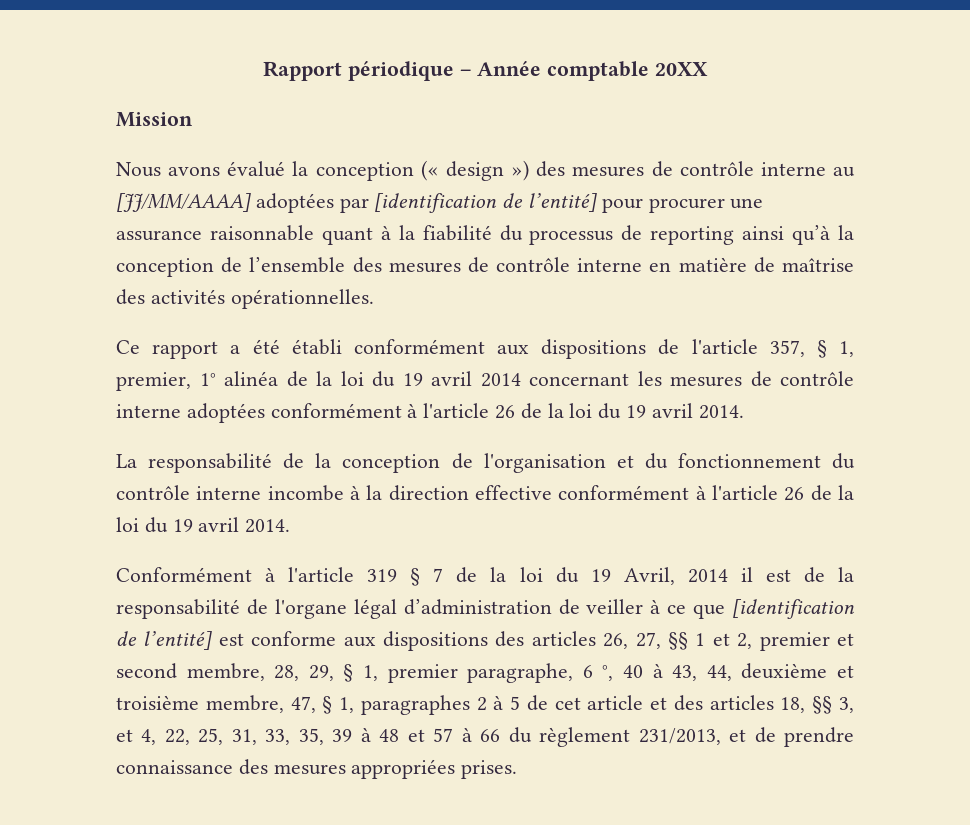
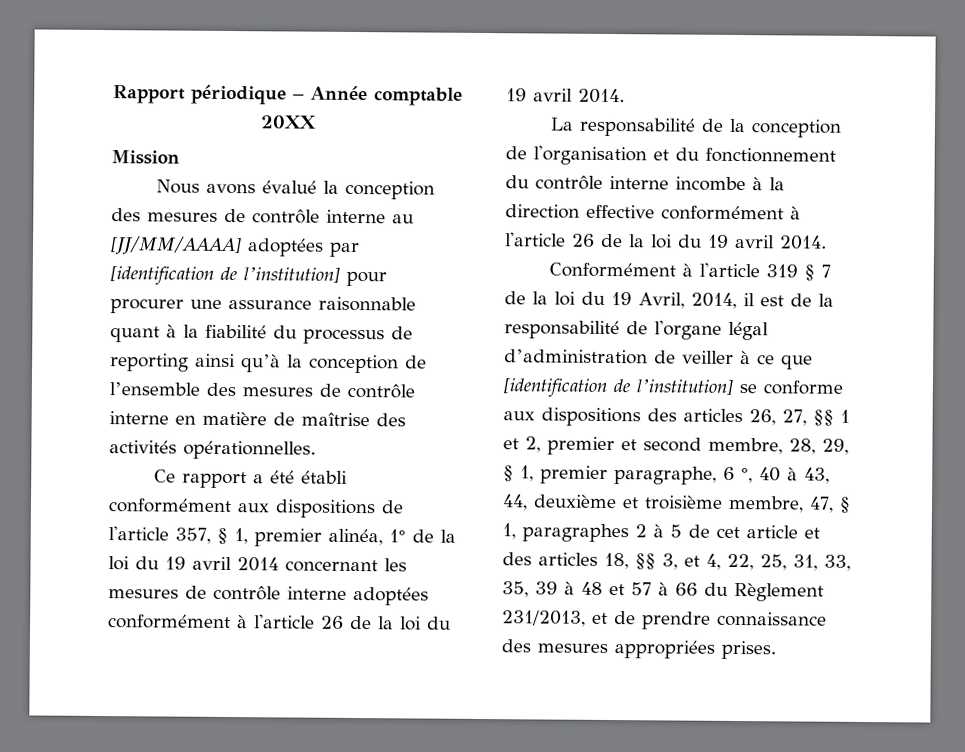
- Nous avons évalué la conception (« design ») des mesures de contrôle interne au [JJ/MM/AAAA] adoptées par [identification de l’entité] pour procurer une assurance raisonnable quant à la fiabilité du processus de reporting ainsi qu’à la conception de l’ensemble des mesures de contrôle interne en matière de maîtrise des activités opérationnelles.
+ Nous avons évalué la conception des mesures de contrôle interne au [JJ/MM/AAAA] adoptées par [identification de l’institution] pour procurer une assurance raisonnable quant à la fiabilité du processus de reporting ainsi qu’à la conception de l’ensemble des mesures de contrôle interne en matière de maîtrise des activités opérationnelles.
- Ce rapport a été établi conformément aux dispositions de l'article 357, § 1, premier, 1° alinéa de la loi du 19 avril 2014 concernant les mesures de contrôle interne adoptées conformément à l'article 26 de la loi du 19 avril 2014.
+ Ce rapport a été établi conformément aux dispositions de l'article 357, § 1, premier alinéa, 1° de la loi du 19 avril 2014 concernant les mesures de contrôle interne adoptées conformément à l'article 26 de la loi du 19 avril 2014.
- Conformément à l'article 319 § 7 de la loi du 19 Avril, 2014 il est de la responsabilité de l'organe légal d’administration de veiller à ce que [identification de l’entité] est conforme aux dispositions des articles 26, 27, §§ 1 et 2, premier et second membre, 28, 29, § 1, premier paragraphe, 6 °, 40 à 43, 44, deuxième et troisième membre, 47, § 1, paragraphes 2 à 5 de cet article et des articles 18, §§ 3, et 4, 22, 25, 31, 33, 35, 39 à 48 et 57 à 66 du règlement 231/2013, et de prendre connaissance des mesures appropriées prises.
+ Conformément à l'article 319 § 7 de la loi du 19 Avril, 2014, il est de la responsabilité de l'organe légal d’administration de veiller à ce que [identification de l’institution] se conforme aux dispositions des articles 26, 27, §§ 1 et 2, premier et second membre, 28, 29, § 1, premier paragraphe, 6 °, 40 à 43, 44, deuxième et troisième membre, 47, § 1, paragraphes 2 à 5 de cet article et des articles 18, §§ 3, et 4, 22, 25, 31, 33, 35, 39 à 48 et 57 à 66 du Règlement 231/2013, et de prendre connaissance des mesures appropriées prises.

